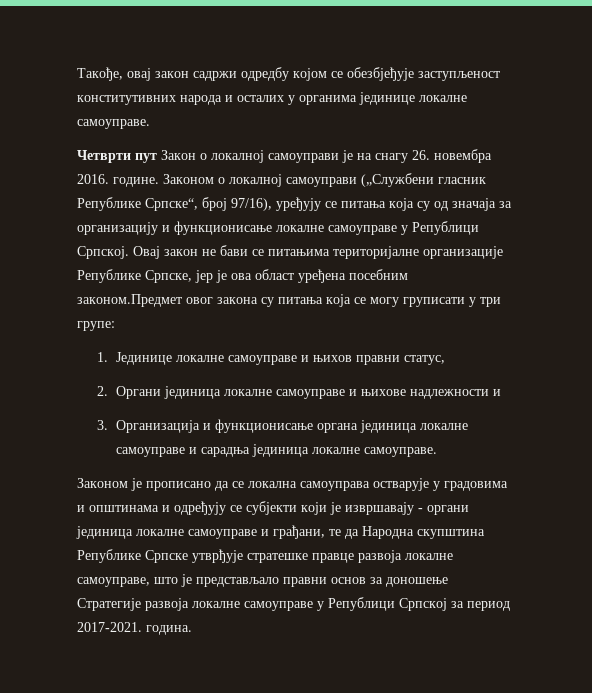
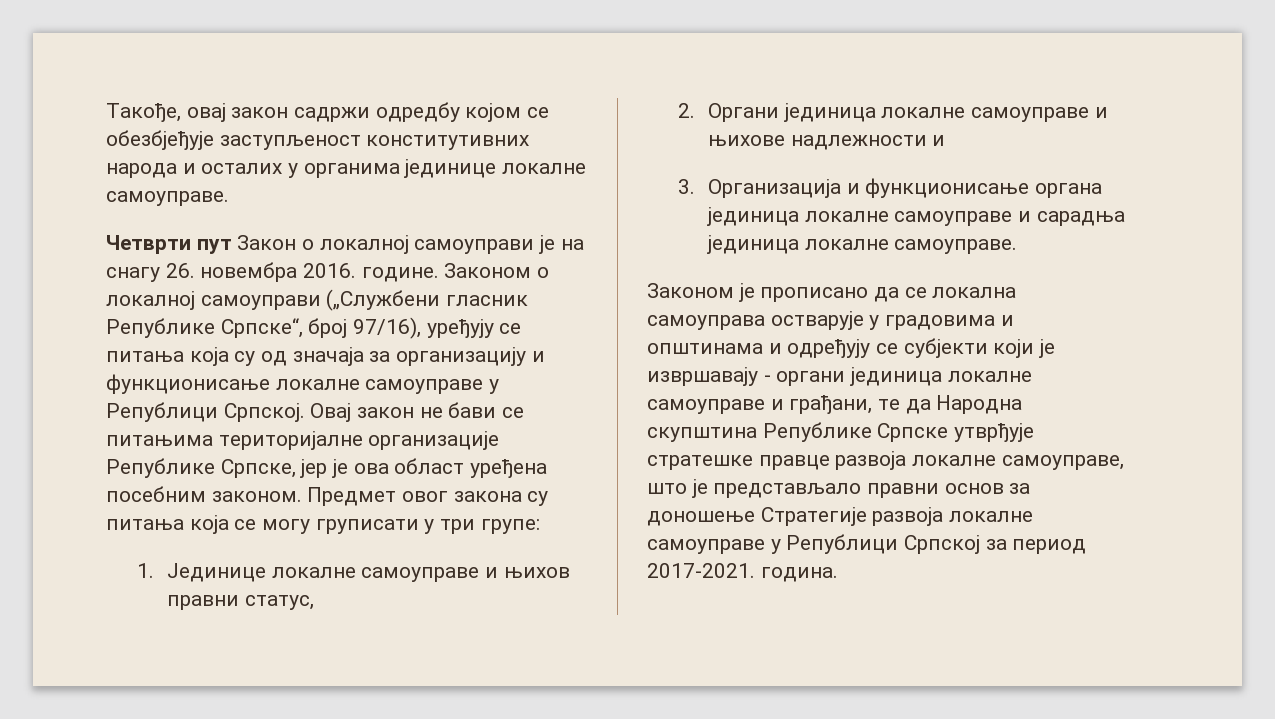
- Овај закон не бави се питањима територијалне организације Републике Српске, јер је ова област уређена посебним законом.Предмет овог закона су питања која се могу груписати у три групе:
+ Овај закон не бави се питањима територијалне организације Републике Српске, јер је ова област уређена посебним законом. Предмет овог закона су питања која се могу груписати у три групе:

